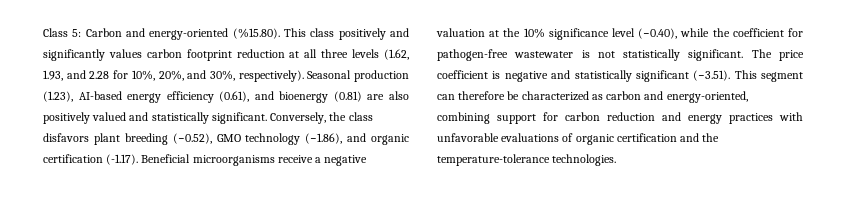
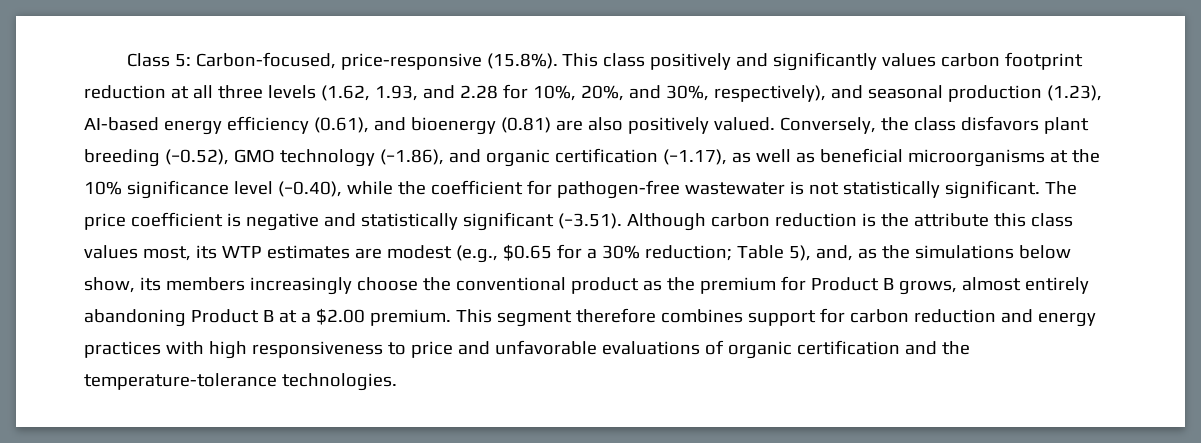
- Class 5: Carbon and energy-oriented (%15.80). This class positively and significantly values carbon footprint reduction at all three levels (1.62, 1.93, and 2.28 for 10%, 20%, and 30%, respectively). Seasonal production (1.23), AI-based energy efficiency (0.61), and bioenergy (0.81) are also positively valued and statistically significant.
+ Class 5: Carbon-focused, price-responsive (15.8%). This class positively and significantly values carbon footprint reduction at all three levels (1.62, 1.93, and 2.28 for 10%, 20%, and 30%, respectively), and seasonal production (1.23), AI-based energy efficiency (0.61), and bioenergy (0.81) are also positively valued.
- Conversely, the class disfavors plant breeding (−0.52), GMO technology (−1.86), and organic certification (-1.17). Beneficial microorganisms receive a negative valuation at the 10% significance level (−0.40), while the coefficient for pathogen-free wastewater is not statistically significant.
+ Conversely, the class disfavors plant breeding (−0.52), GMO technology (−1.86), and organic certification (−1.17), as well as beneficial microorganisms at the 10% significance level (−0.40), while the coefficient for pathogen-free wastewater is not statistically significant.
- The price coefficient is negative and statistically significant (−3.51). This segment can therefore be characterized as carbon and energy-oriented, combining support for carbon reduction and energy practices with unfavorable evaluations of organic certification and the temperature-tolerance technologies.
+ The price coefficient is negative and statistically significant (−3.51). Although carbon reduction is the attribute this class values most, its WTP estimates are modest (e.g., $0.65 for a 30% reduction; Table 5), and, as the simulations below show, its members increasingly choose the conventional product as the premium for Product B grows, almost entirely abandoning Product B at a $2.00 premium. This segment therefore combines support for carbon reduction and energy practices with high responsiveness to price and unfavorable evaluations of organic certification and the temperature-tolerance technologies.

